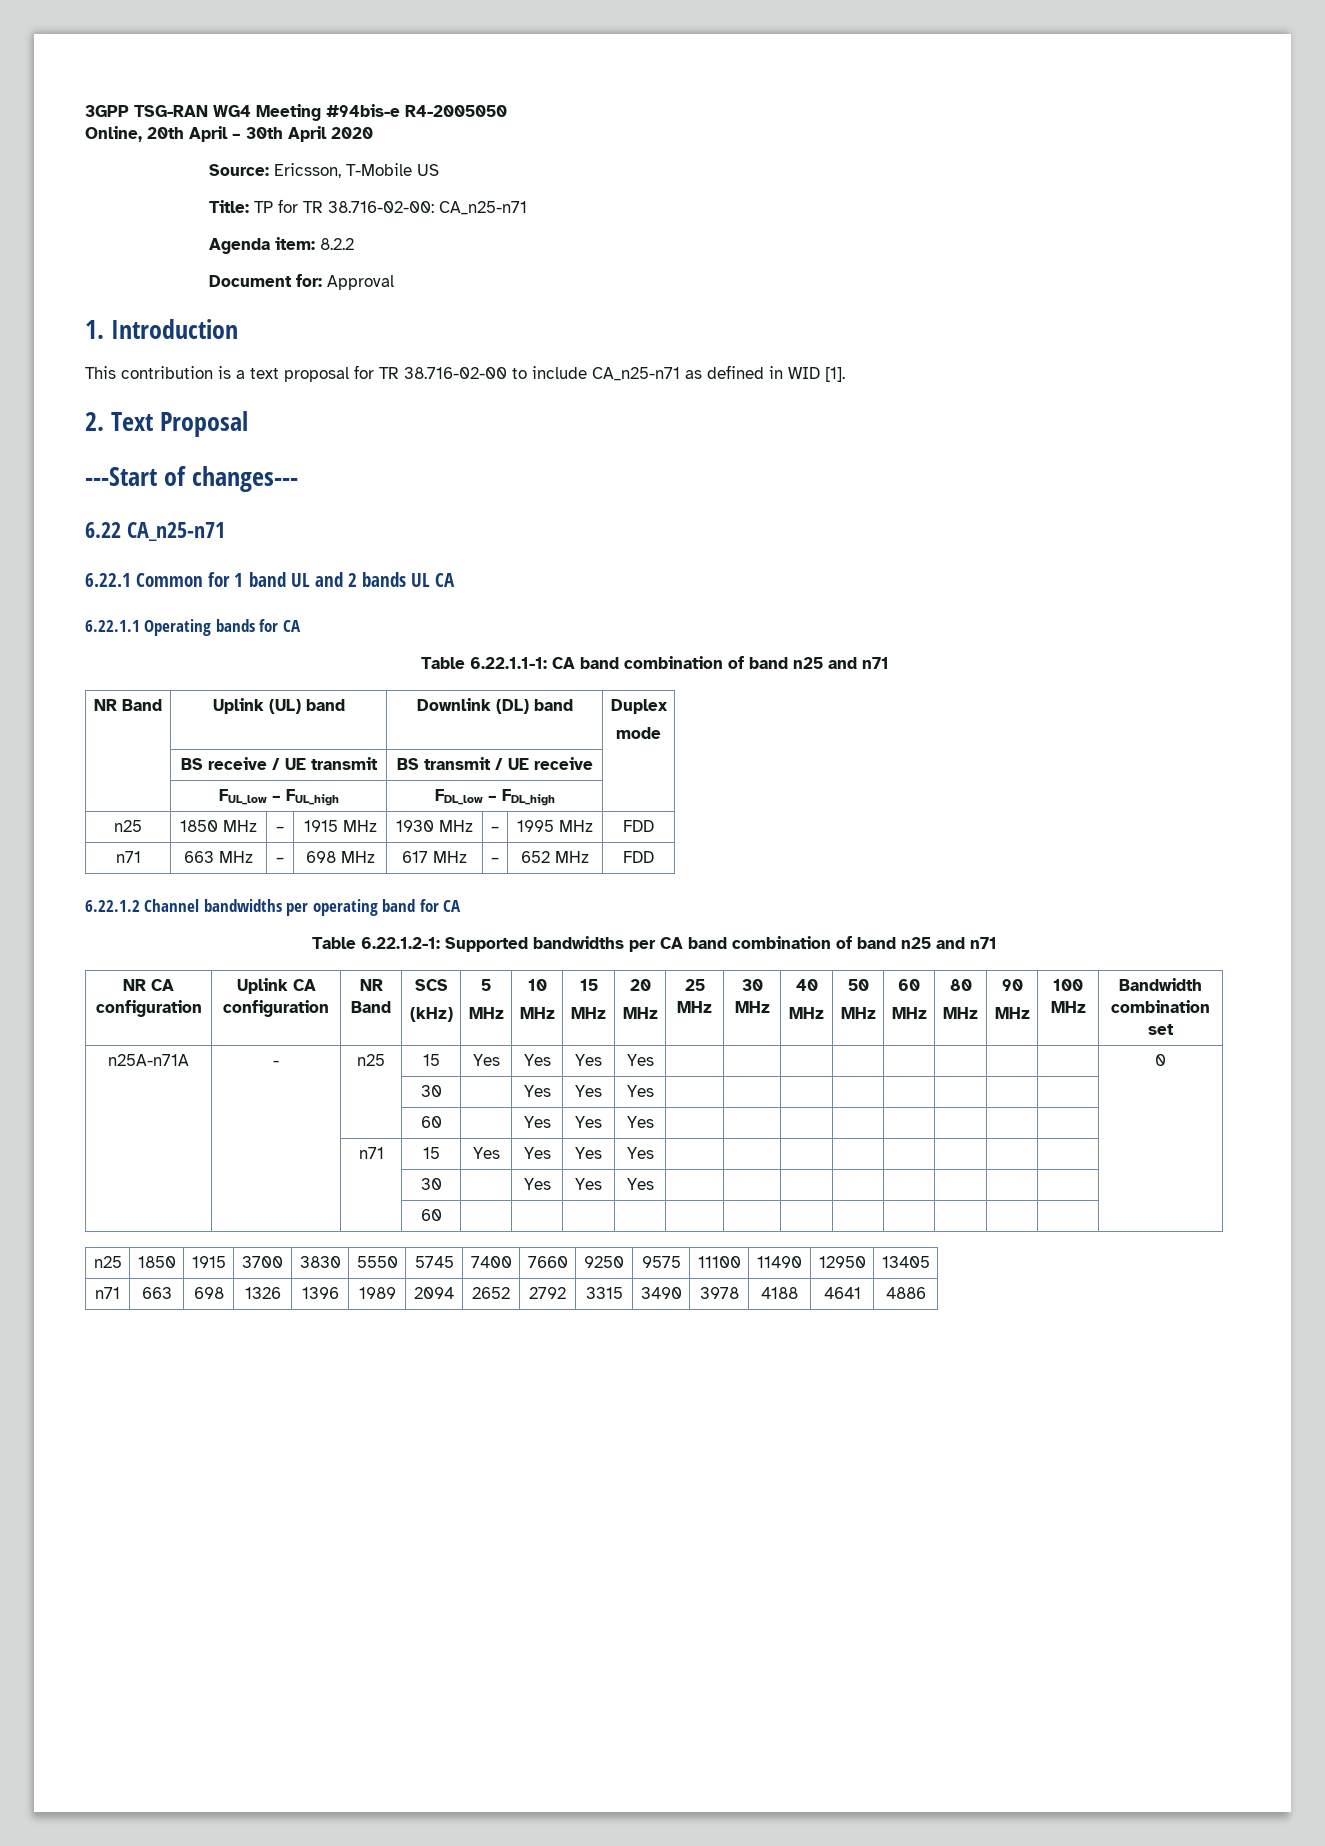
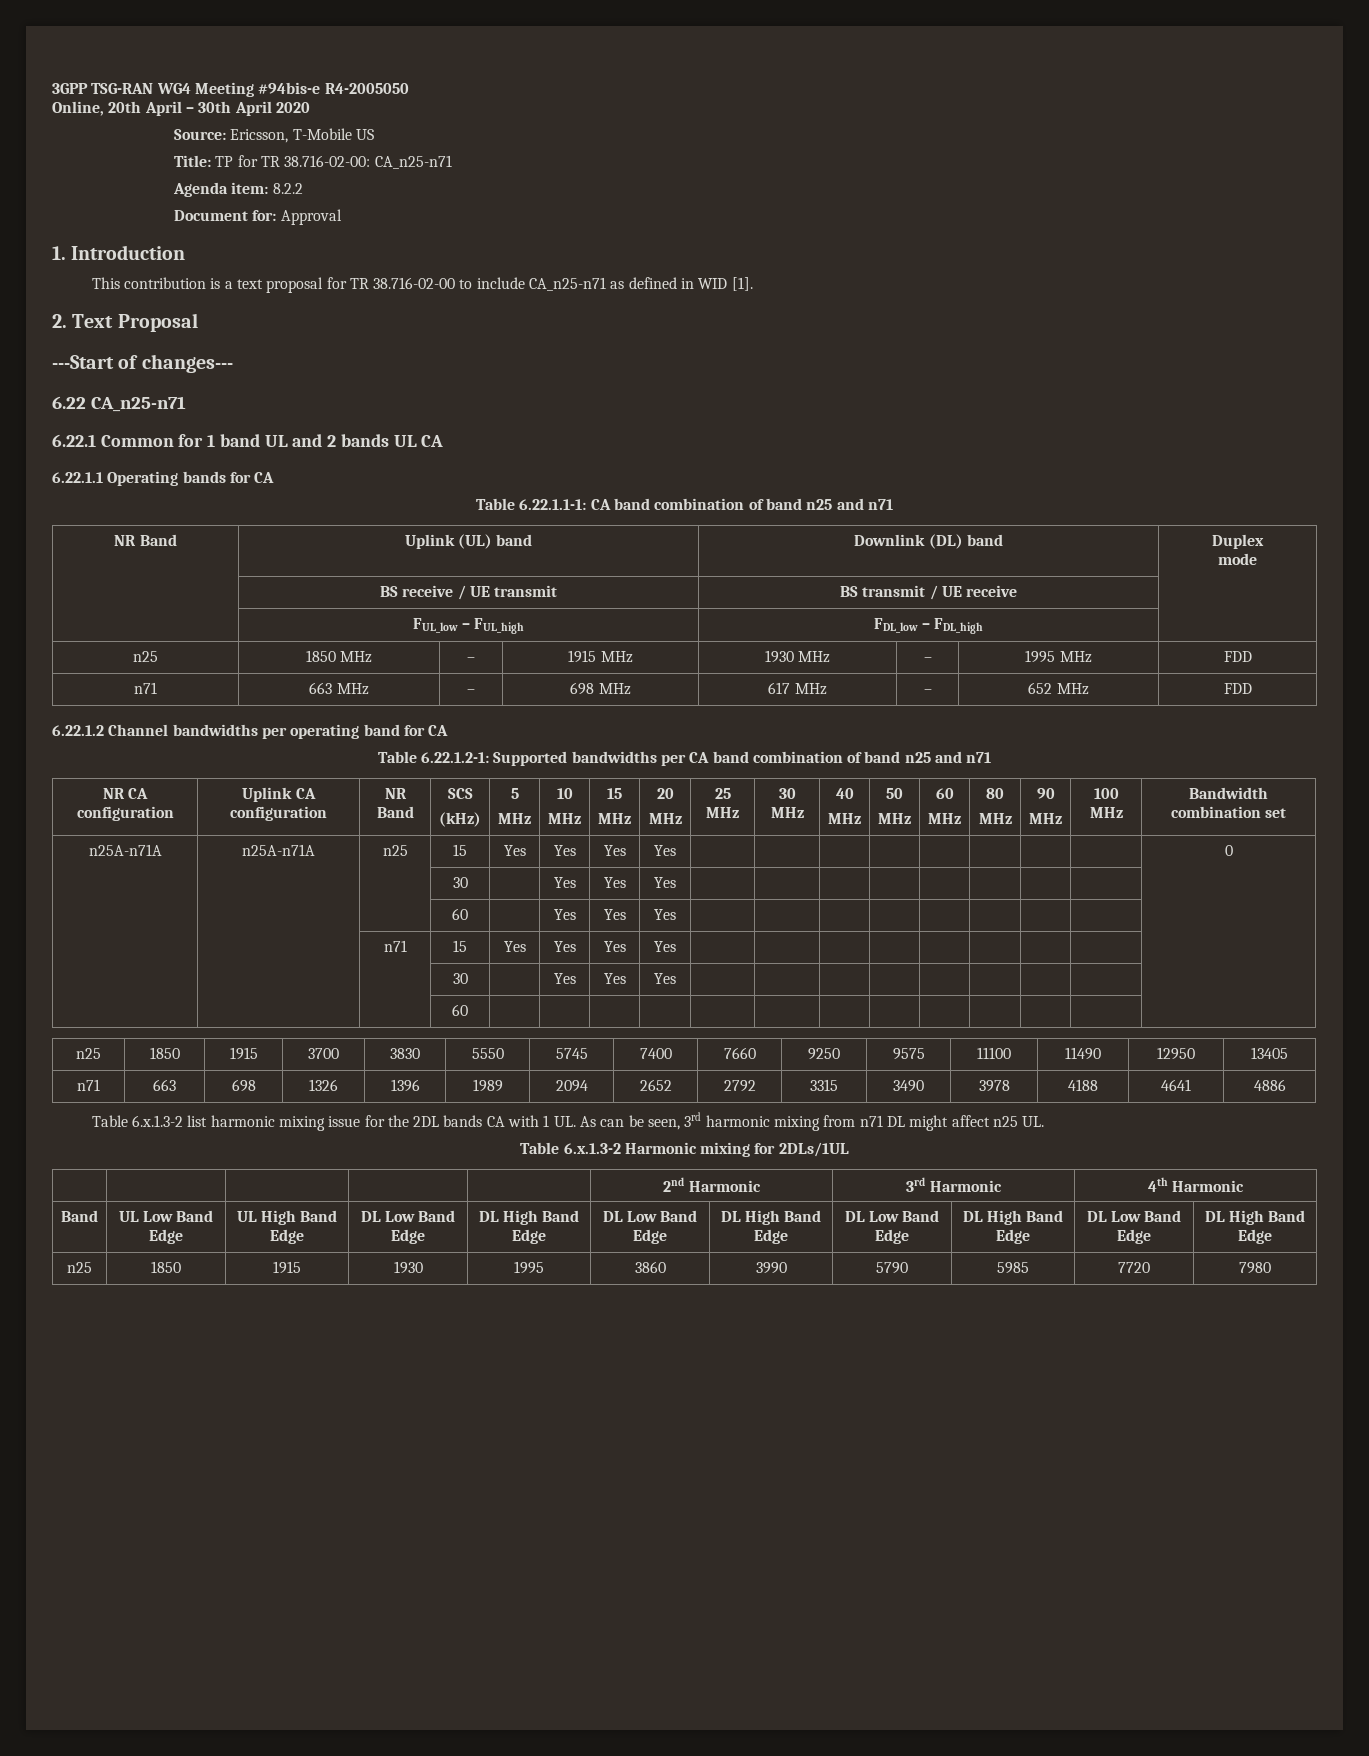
- n25A-n71A | - | n25 | 15 | Yes | Yes | Yes | Yes | | | | | | | | | 0
+ n25A-n71A | n25A-n71A | n25 | 15 | Yes | Yes | Yes | Yes | | | | | | | | | 0
+ Table 6.x.1.3-2 list harmonic mixing issue for the 2DL bands CA with 1 UL. As can be seen, 3rd harmonic mixing from n71 DL might affect n25 UL.
+ Table 6.x.1.3-2 Harmonic mixing for 2DLs/1UL
+ | | | | | 2nd Harmonic | 3rd Harmonic | 4th Harmonic
+ Band | UL Low Band Edge | UL High Band Edge | DL Low Band Edge | DL High Band Edge | DL Low Band Edge | DL High Band Edge | DL Low Band Edge | DL High Band Edge | DL Low Band Edge | DL High Band Edge
+ n25 | 1850 | 1915 | 1930 | 1995 | 3860 | 3990 | 5790 | 5985 | 7720 | 7980

